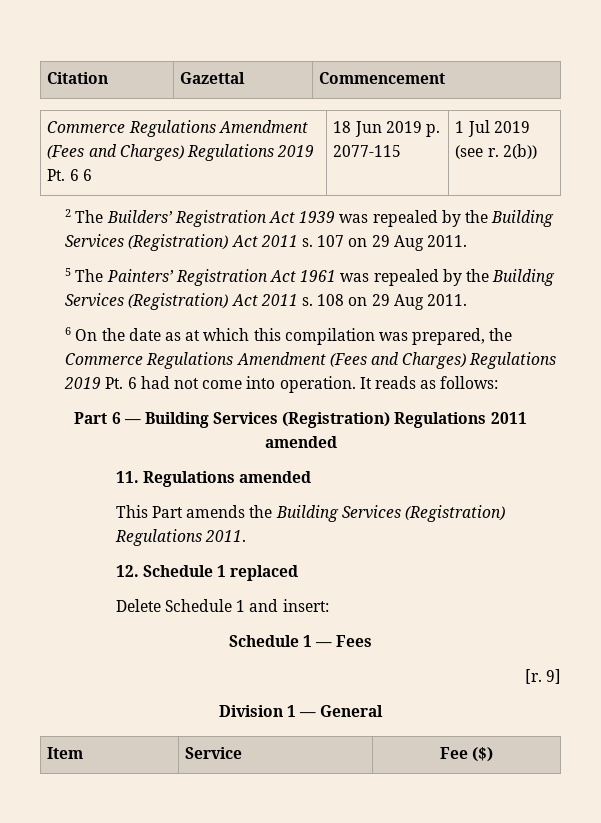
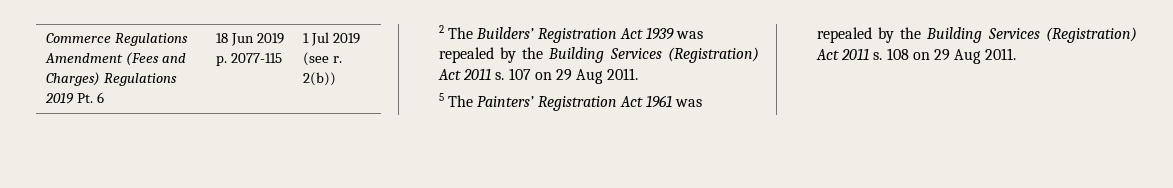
- Citation | Gazettal | Commencement
- Commerce Regulations Amendment (Fees and Charges) Regulations 2019 Pt. 6 6 | 18 Jun 2019 p. 2077-115 | 1 Jul 2019 (see r. 2(b))
+ Commerce Regulations Amendment (Fees and Charges) Regulations 2019 Pt. 6 | 18 Jun 2019 p. 2077-115 | 1 Jul 2019 (see r. 2(b))
- 6 On the date as at which this compilation was prepared, the Commerce Regulations Amendment (Fees and Charges) Regulations 2019 Pt. 6 had not come into operation. It reads as follows:
- Part 6 — Building Services (Registration) Regulations 2011 amended
- 11. Regulations amended
- This Part amends the Building Services (Registration) Regulations 2011.
- 12. Schedule 1 replaced
- Delete Schedule 1 and insert:
- Schedule 1 — Fees
- [r. 9]
- Division 1 — General
- Item | Service | Fee ($)

